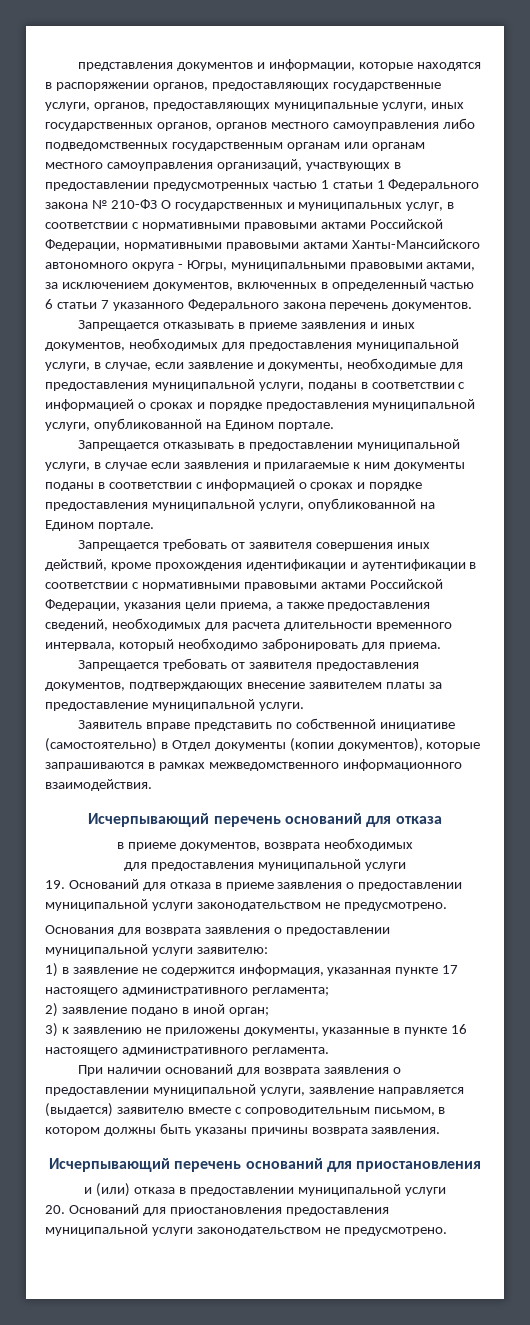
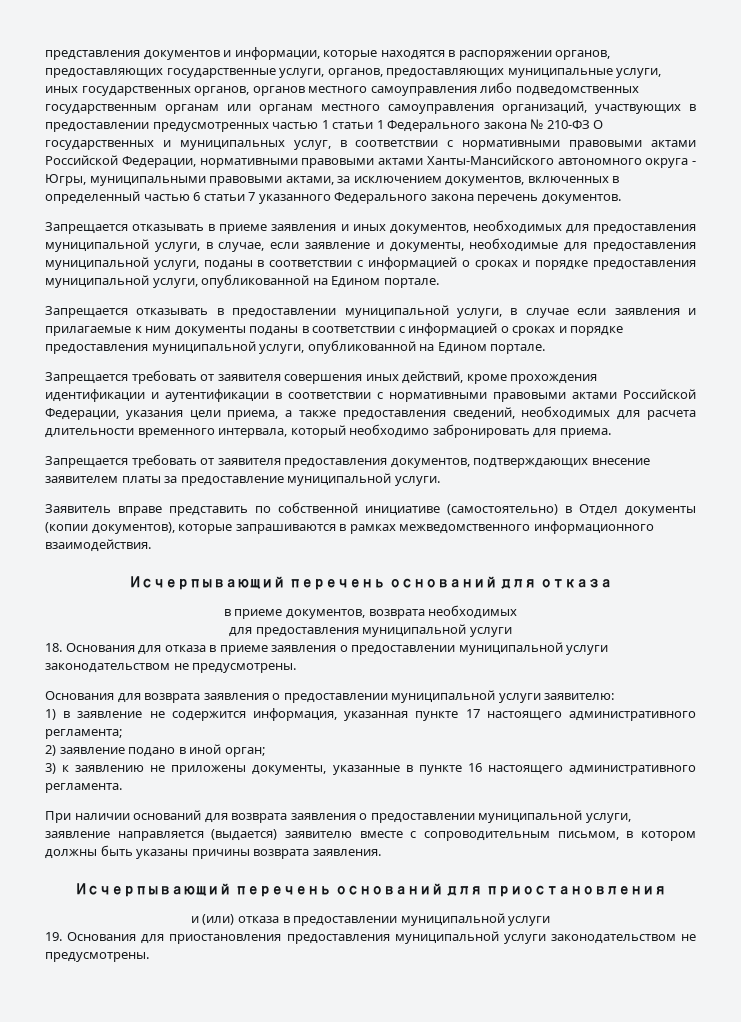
- 19. Оснований для отказа в приеме заявления о предоставлении муниципальной услуги законодательством не предусмотрено.
+ 18. Основания для отказа в приеме заявления о предоставлении муниципальной услуги законодательством не предусмотрены.
- 20. Оснований для приостановления предоставления муниципальной услуги законодательством не предусмотрено.
+ 19. Основания для приостановления предоставления муниципальной услуги законодательством не предусмотрены.

